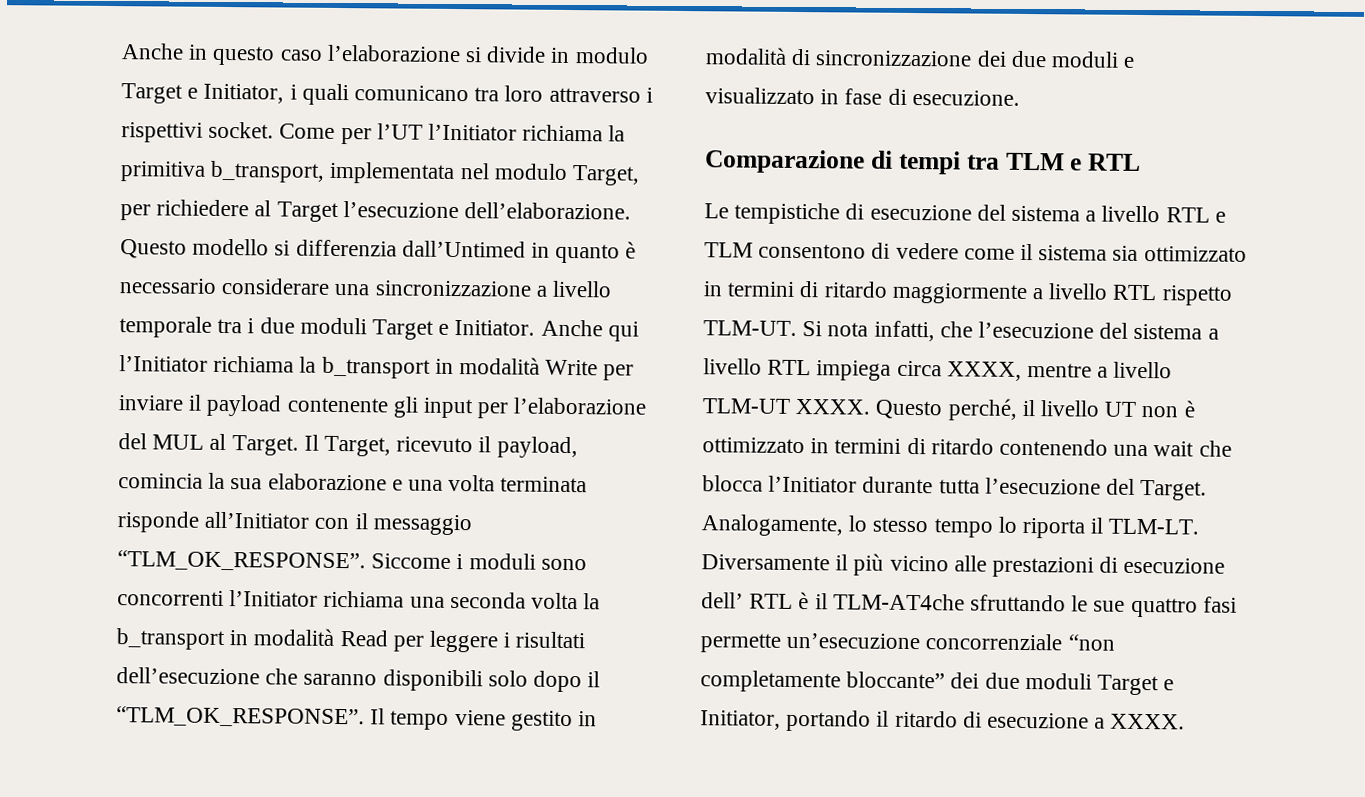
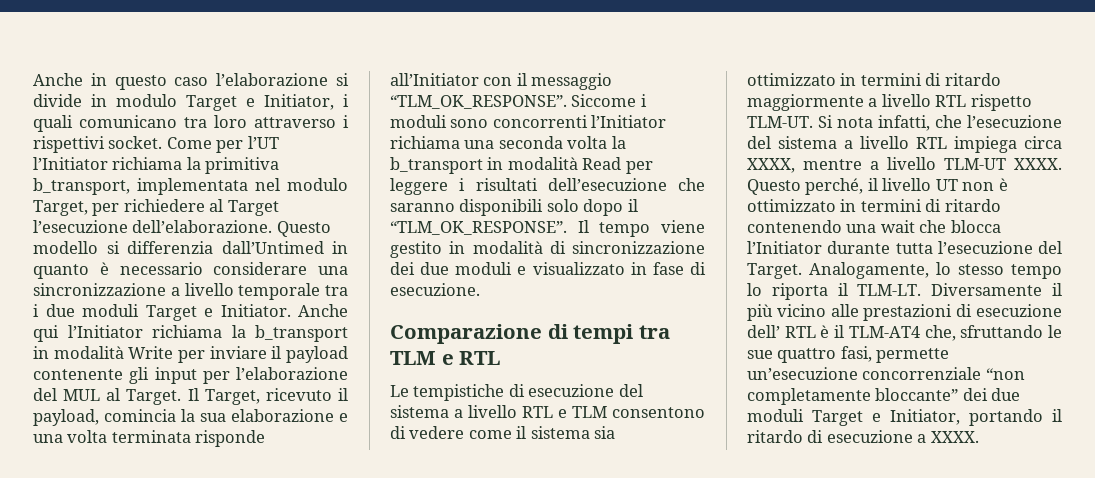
- Diversamente il più vicino alle prestazioni di esecuzione dell’ RTL è il TLM-AT4che sfruttando le sue quattro fasi permette un’esecuzione concorrenziale “non completamente bloccante” dei due moduli Target e Initiator, portando il ritardo di esecuzione a XXXX.
+ Diversamente il più vicino alle prestazioni di esecuzione dell’ RTL è il TLM-AT4 che, sfruttando le sue quattro fasi, permette un’esecuzione concorrenziale “non completamente bloccante” dei due moduli Target e Initiator, portando il ritardo di esecuzione a XXXX.

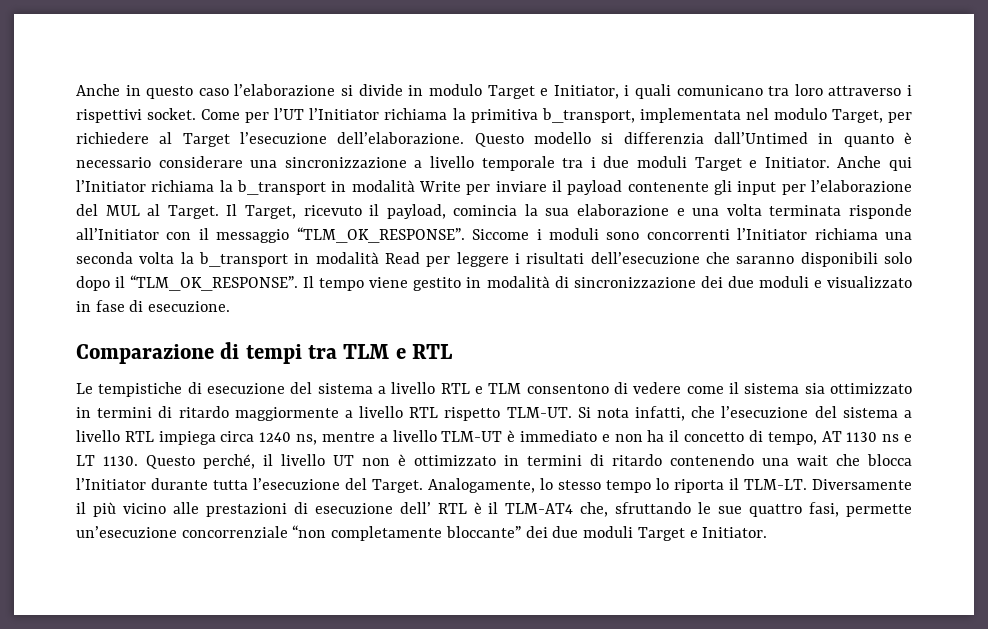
- Si nota infatti, che l’esecuzione del sistema a livello RTL impiega circa XXXX, mentre a livello TLM-UT XXXX.
+ Si nota infatti, che l’esecuzione del sistema a livello RTL impiega circa 1240 ns, mentre a livello TLM-UT è immediato e non ha il concetto di tempo, AT 1130 ns e LT 1130.
- Diversamente il più vicino alle prestazioni di esecuzione dell’ RTL è il TLM-AT4 che, sfruttando le sue quattro fasi, permette un’esecuzione concorrenziale “non completamente bloccante” dei due moduli Target e Initiator, portando il ritardo di esecuzione a XXXX.
+ Diversamente il più vicino alle prestazioni di esecuzione dell’ RTL è il TLM-AT4 che, sfruttando le sue quattro fasi, permette un’esecuzione concorrenziale “non completamente bloccante” dei due moduli Target e Initiator.

